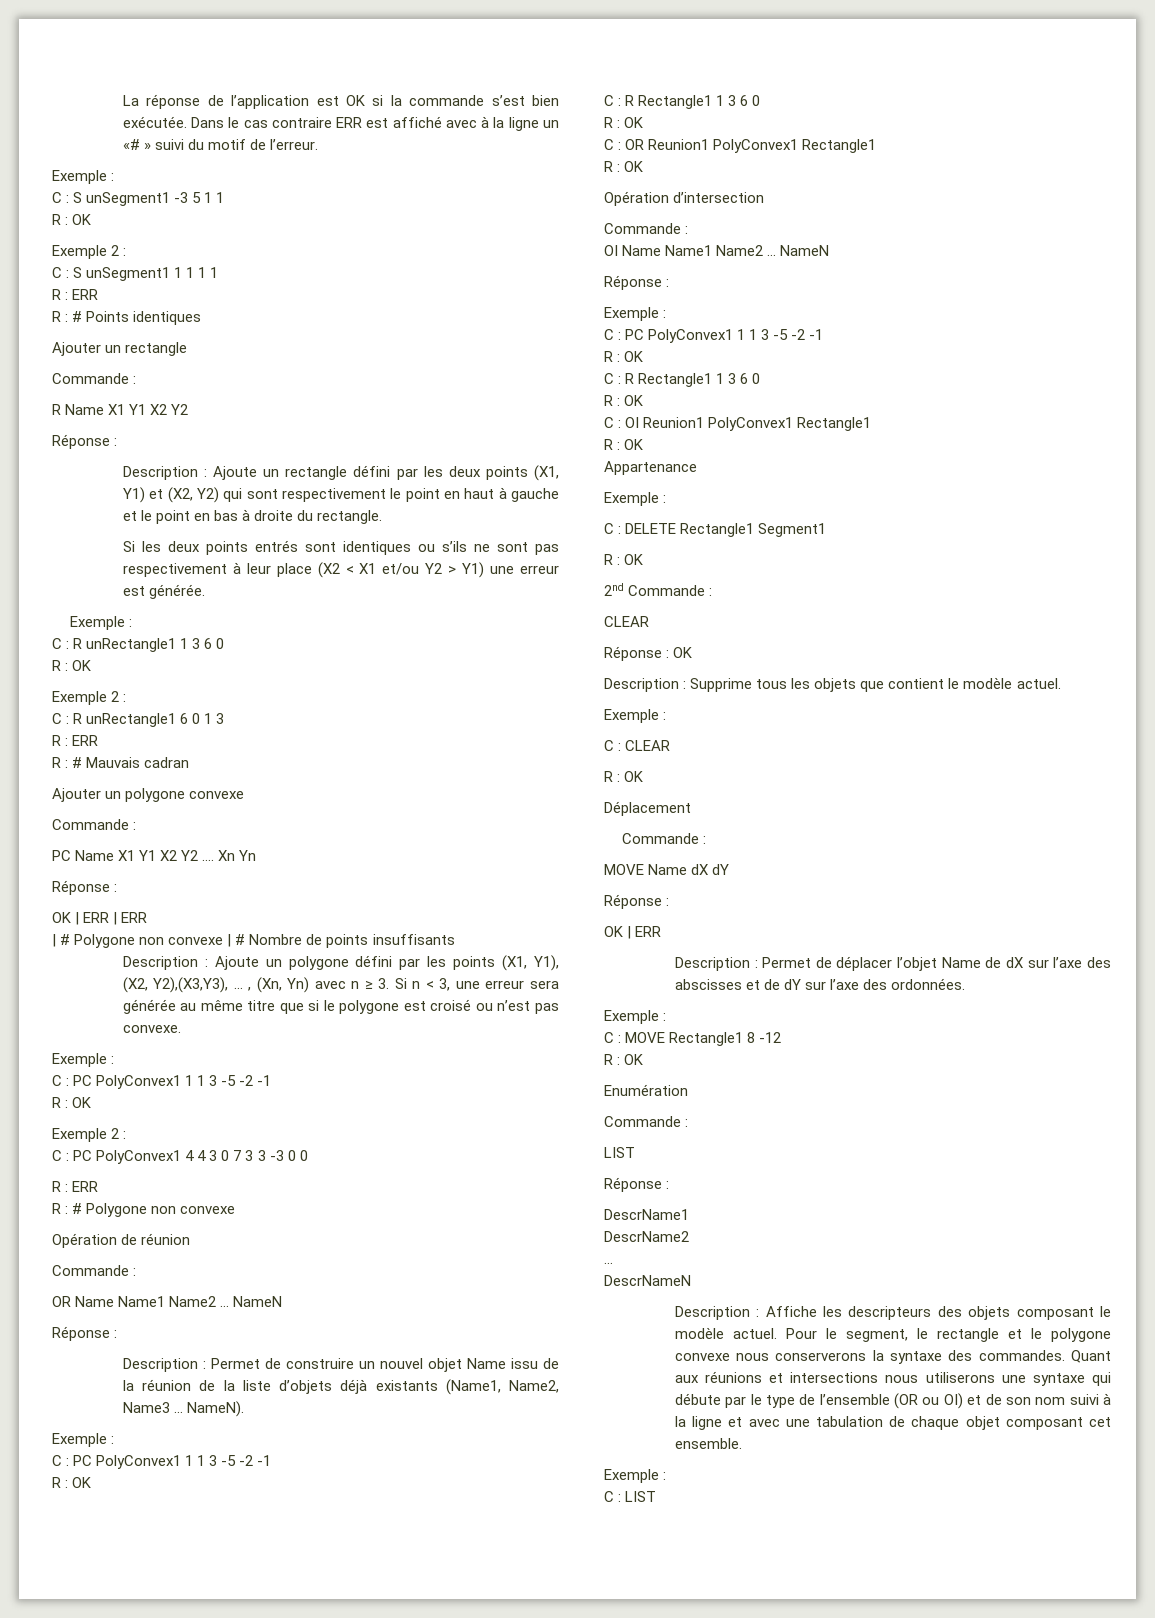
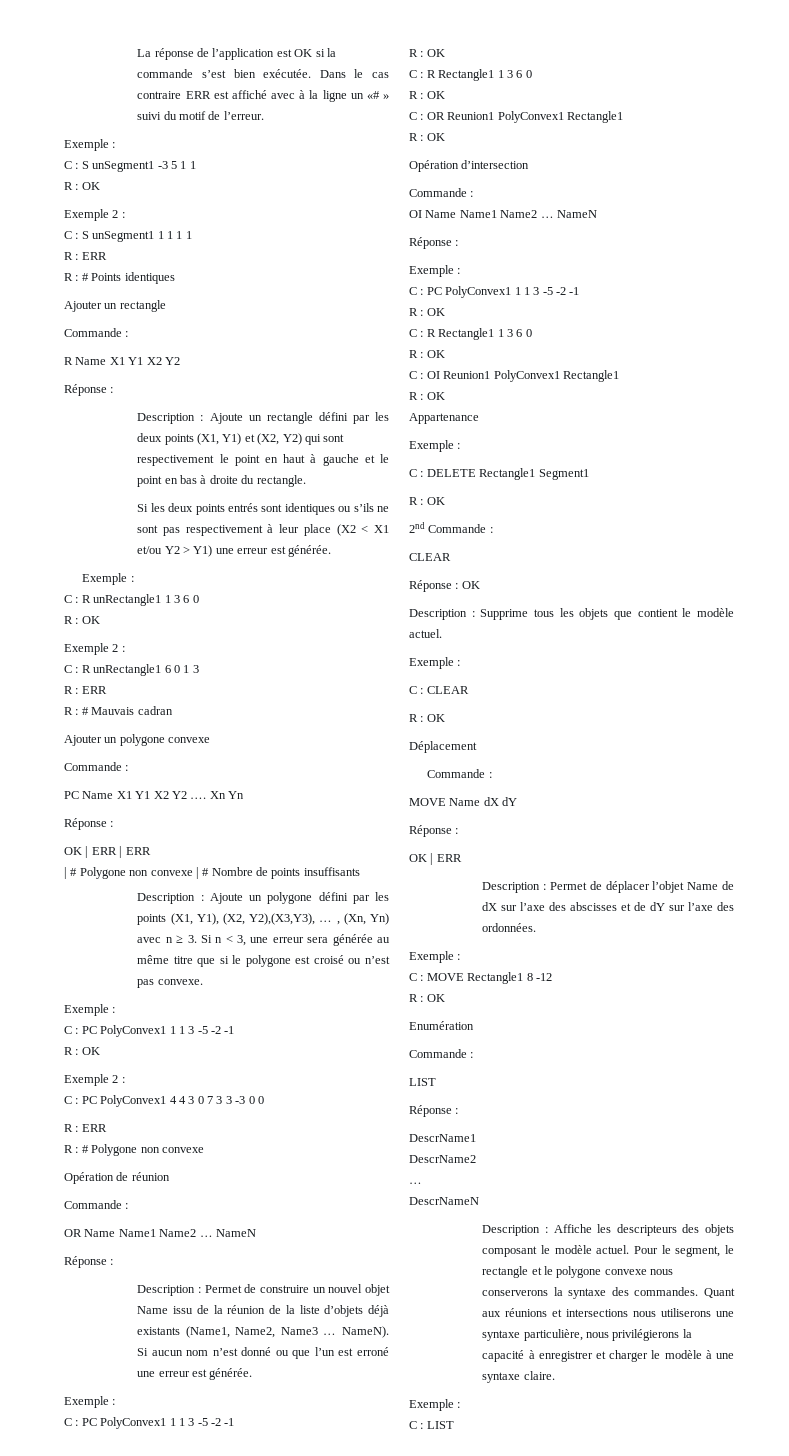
+ Si aucun nom n’est donné ou que l’un est erroné une erreur est générée.
- Quant aux réunions et intersections nous utiliserons une syntaxe qui débute par le type de l’ensemble (OR ou OI) et de son nom suivi à la ligne et avec une tabulation de chaque objet composant cet ensemble.
+ Quant aux réunions et intersections nous utiliserons une syntaxe particulière, nous privilégierons la capacité à enregistrer et charger le modèle à une syntaxe claire.

